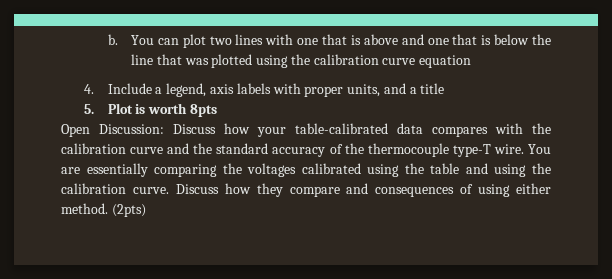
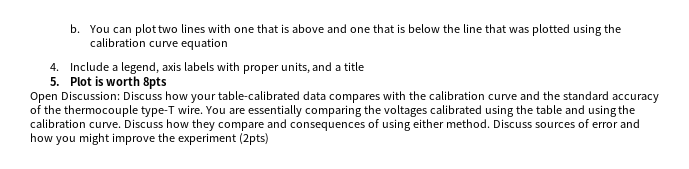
- (2pts)
+ Discuss sources of error and how you might improve the experiment (2pts)

